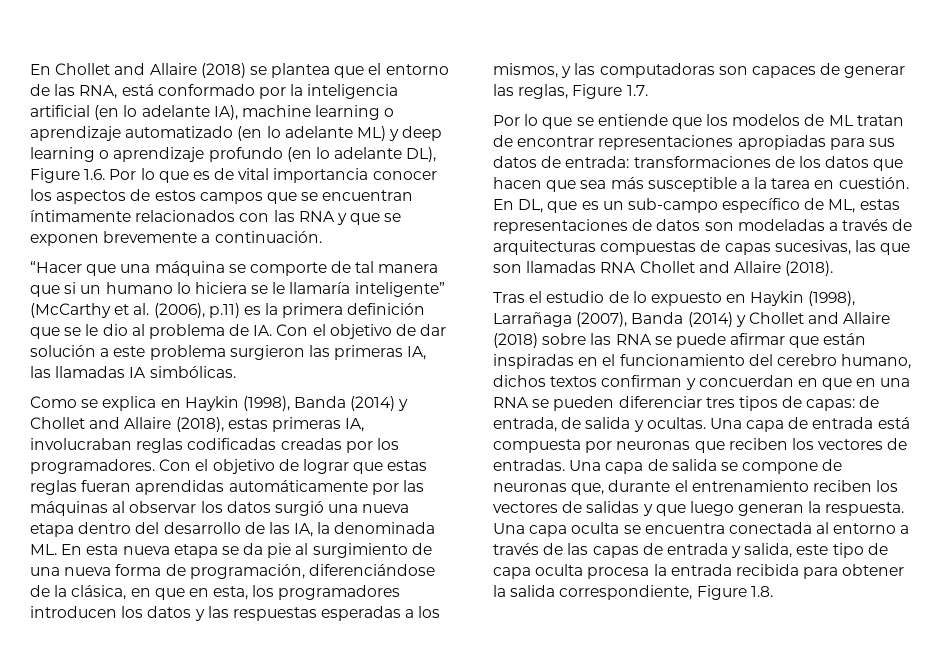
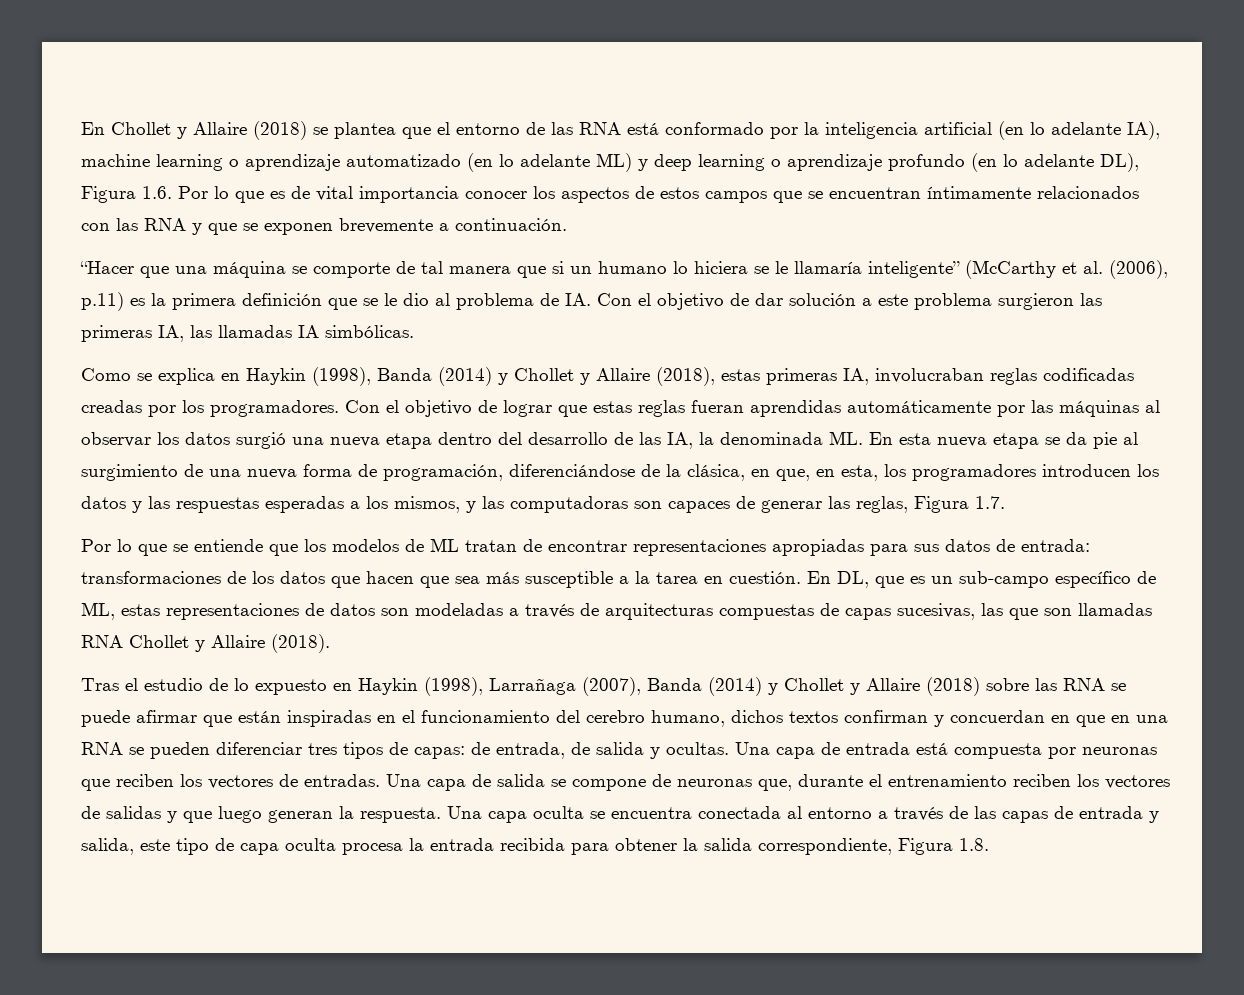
- En Chollet and Allaire (2018) se plantea que el entorno de las RNA, está conformado por la inteligencia artificial (en lo adelante IA), machine learning o aprendizaje automatizado (en lo adelante ML) y deep learning o aprendizaje profundo (en lo adelante DL), Figure 1.6. Por lo que es de vital importancia conocer los aspectos de estos campos que se encuentran íntimamente relacionados con las RNA y que se exponen brevemente a continuación.
+ En Chollet y Allaire (2018) se plantea que el entorno de las RNA está conformado por la inteligencia artificial (en lo adelante IA), machine learning o aprendizaje automatizado (en lo adelante ML) y deep learning o aprendizaje profundo (en lo adelante DL), Figura 1.6. Por lo que es de vital importancia conocer los aspectos de estos campos que se encuentran íntimamente relacionados con las RNA y que se exponen brevemente a continuación.
- Como se explica en Haykin (1998), Banda (2014) y Chollet and Allaire (2018), estas primeras IA, involucraban reglas codificadas creadas por los programadores.
+ Como se explica en Haykin (1998), Banda (2014) y Chollet y Allaire (2018), estas primeras IA, involucraban reglas codificadas creadas por los programadores.
- Con el objetivo de lograr que estas reglas fueran aprendidas automáticamente por las máquinas al observar los datos surgió una nueva etapa dentro del desarrollo de las IA, la denominada ML. En esta nueva etapa se da pie al surgimiento de una nueva forma de programación, diferenciándose de la clásica, en que en esta, los programadores introducen los datos y las respuestas esperadas a los mismos, y las computadoras son capaces de generar las reglas, Figure 1.7.
+ Con el objetivo de lograr que estas reglas fueran aprendidas automáticamente por las máquinas al observar los datos surgió una nueva etapa dentro del desarrollo de las IA, la denominada ML. En esta nueva etapa se da pie al surgimiento de una nueva forma de programación, diferenciándose de la clásica, en que, en esta, los programadores introducen los datos y las respuestas esperadas a los mismos, y las computadoras son capaces de generar las reglas, Figura 1.7.
- En DL, que es un sub-campo específico de ML, estas representaciones de datos son modeladas a través de arquitecturas compuestas de capas sucesivas, las que son llamadas RNA Chollet and Allaire (2018).
+ En DL, que es un sub-campo específico de ML, estas representaciones de datos son modeladas a través de arquitecturas compuestas de capas sucesivas, las que son llamadas RNA Chollet y Allaire (2018).
- Tras el estudio de lo expuesto en Haykin (1998), Larrañaga (2007), Banda (2014) y Chollet and Allaire (2018) sobre las RNA se puede afirmar que están inspiradas en el funcionamiento del cerebro humano, dichos textos confirman y concuerdan en que en una RNA se pueden diferenciar tres tipos de capas: de entrada, de salida y ocultas.
+ Tras el estudio de lo expuesto en Haykin (1998), Larrañaga (2007), Banda (2014) y Chollet y Allaire (2018) sobre las RNA se puede afirmar que están inspiradas en el funcionamiento del cerebro humano, dichos textos confirman y concuerdan en que en una RNA se pueden diferenciar tres tipos de capas: de entrada, de salida y ocultas.
- Una capa oculta se encuentra conectada al entorno a través de las capas de entrada y salida, este tipo de capa oculta procesa la entrada recibida para obtener la salida correspondiente, Figure 1.8.
+ Una capa oculta se encuentra conectada al entorno a través de las capas de entrada y salida, este tipo de capa oculta procesa la entrada recibida para obtener la salida correspondiente, Figura 1.8.

